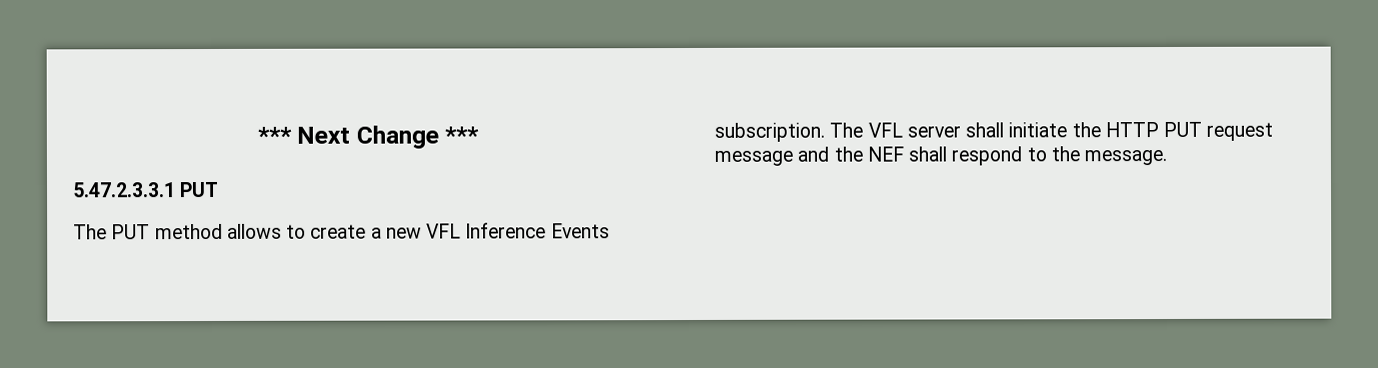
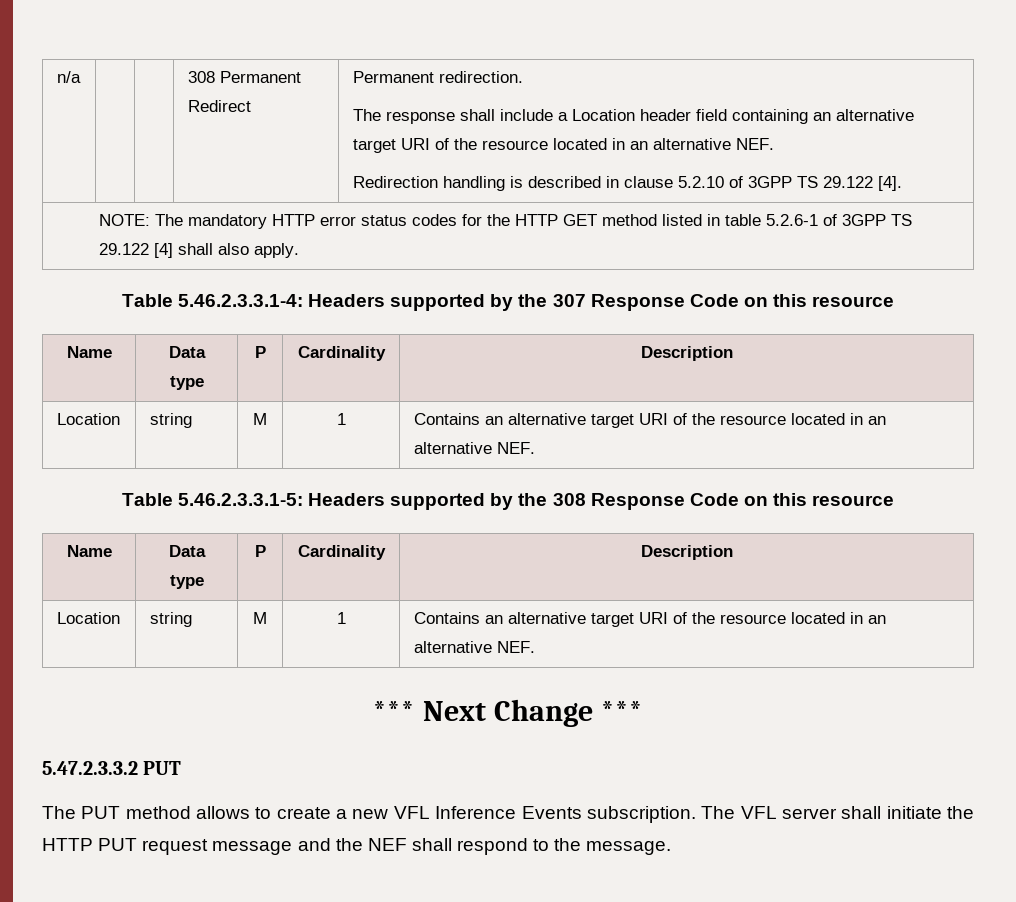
+ n/a | | | 308 Permanent Redirect | Permanent redirection.
+ The response shall include a Location header field containing an alternative target URI of the resource located in an alternative NEF.
+ Redirection handling is described in clause 5.2.10 of 3GPP TS 29.122 [4].
+ NOTE: The mandatory HTTP error status codes for the HTTP GET method listed in table 5.2.6-1 of 3GPP TS 29.122 [4] shall also apply.
+ Table 5.46.2.3.3.1-4: Headers supported by the 307 Response Code on this resource
+ Name | Data type | P | Cardinality | Description
+ Location | string | M | 1 | Contains an alternative target URI of the resource located in an alternative NEF.
+ Table 5.46.2.3.3.1-5: Headers supported by the 308 Response Code on this resource
+ Name | Data type | P | Cardinality | Description
+ Location | string | M | 1 | Contains an alternative target URI of the resource located in an alternative NEF.
- 5.47.2.3.3.1 PUT
+ 5.47.2.3.3.2 PUT

